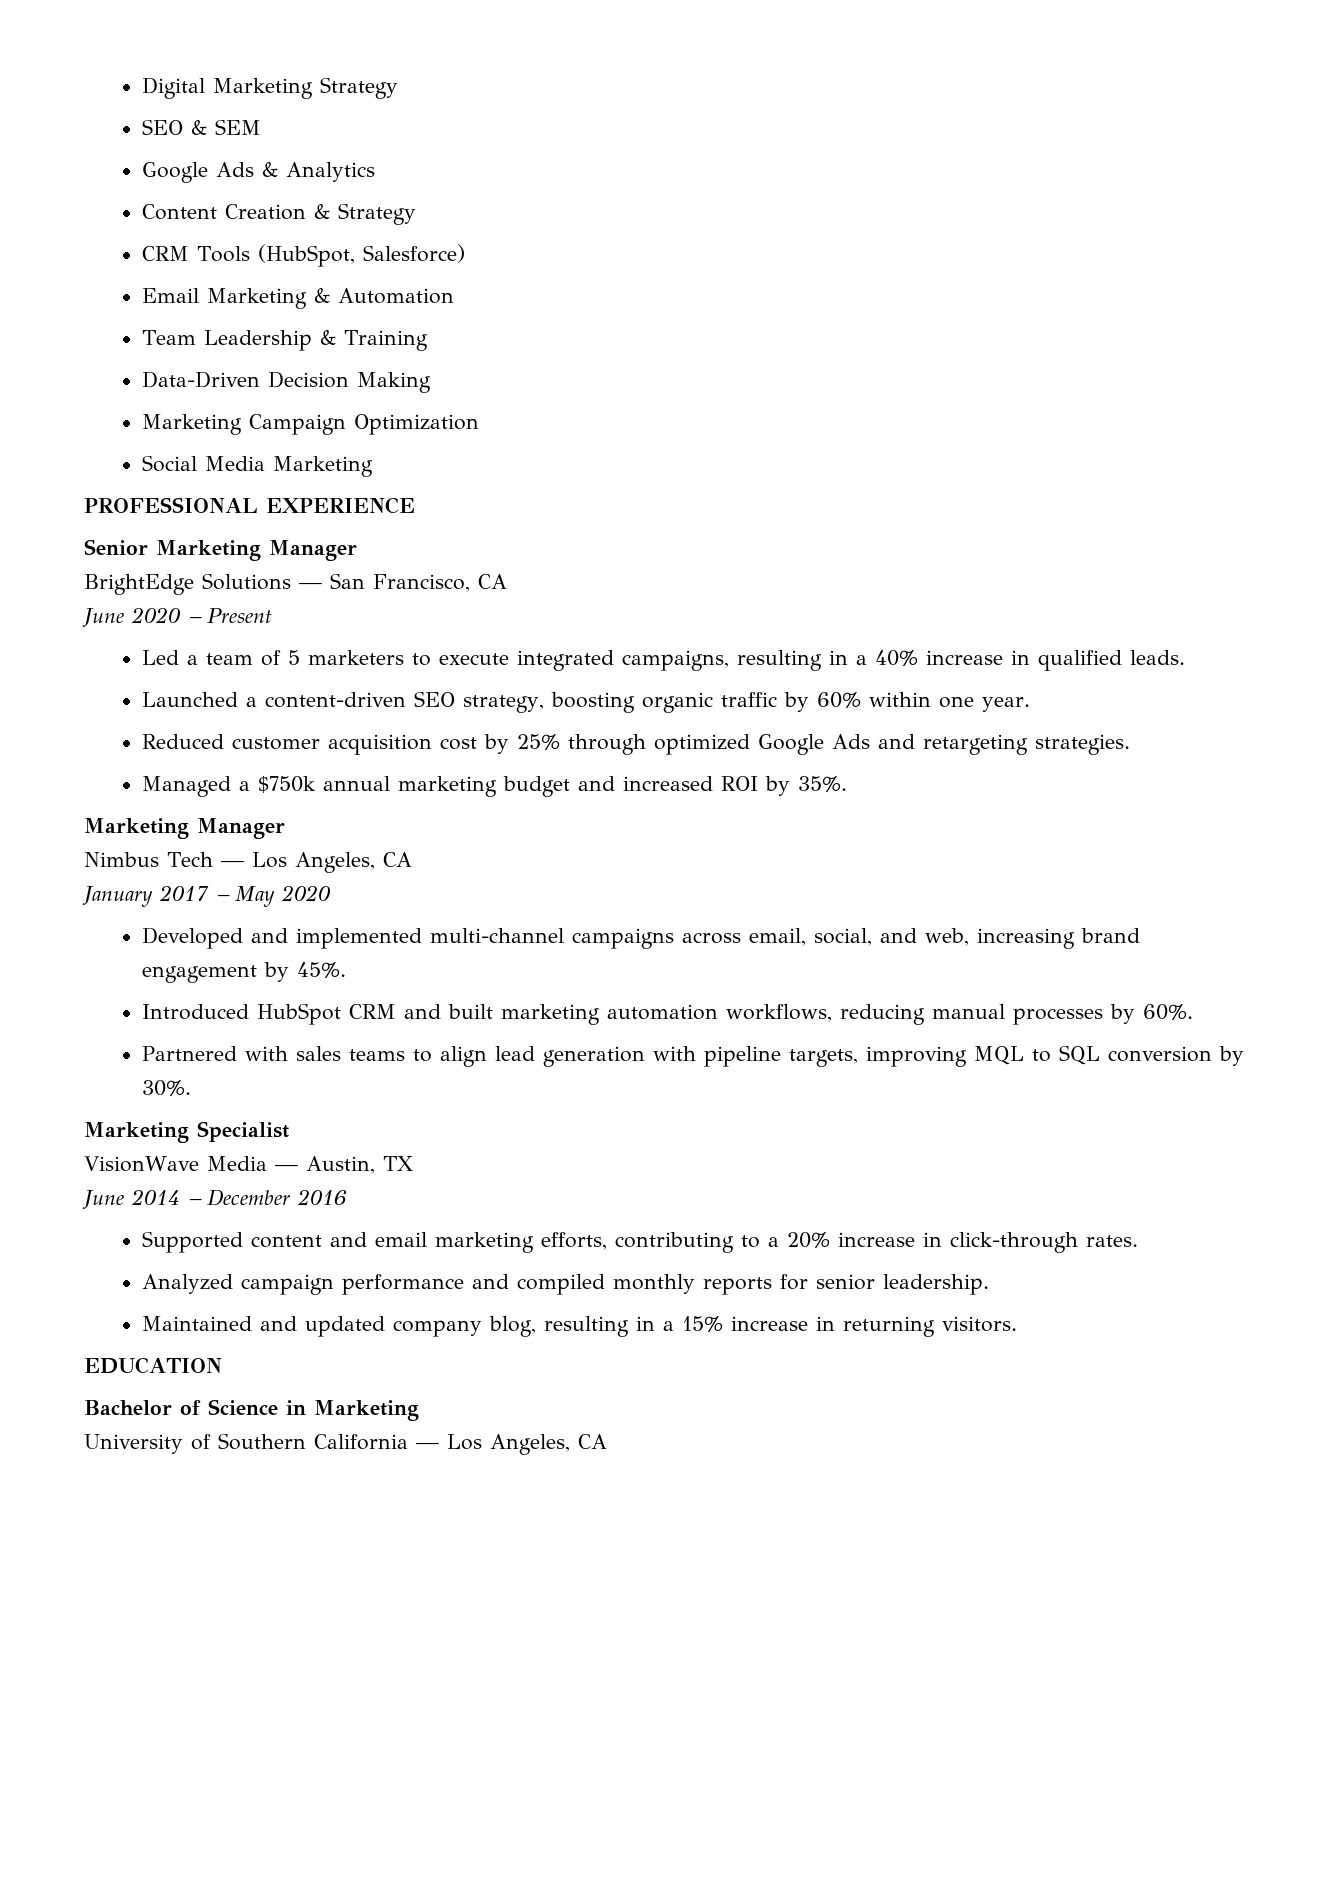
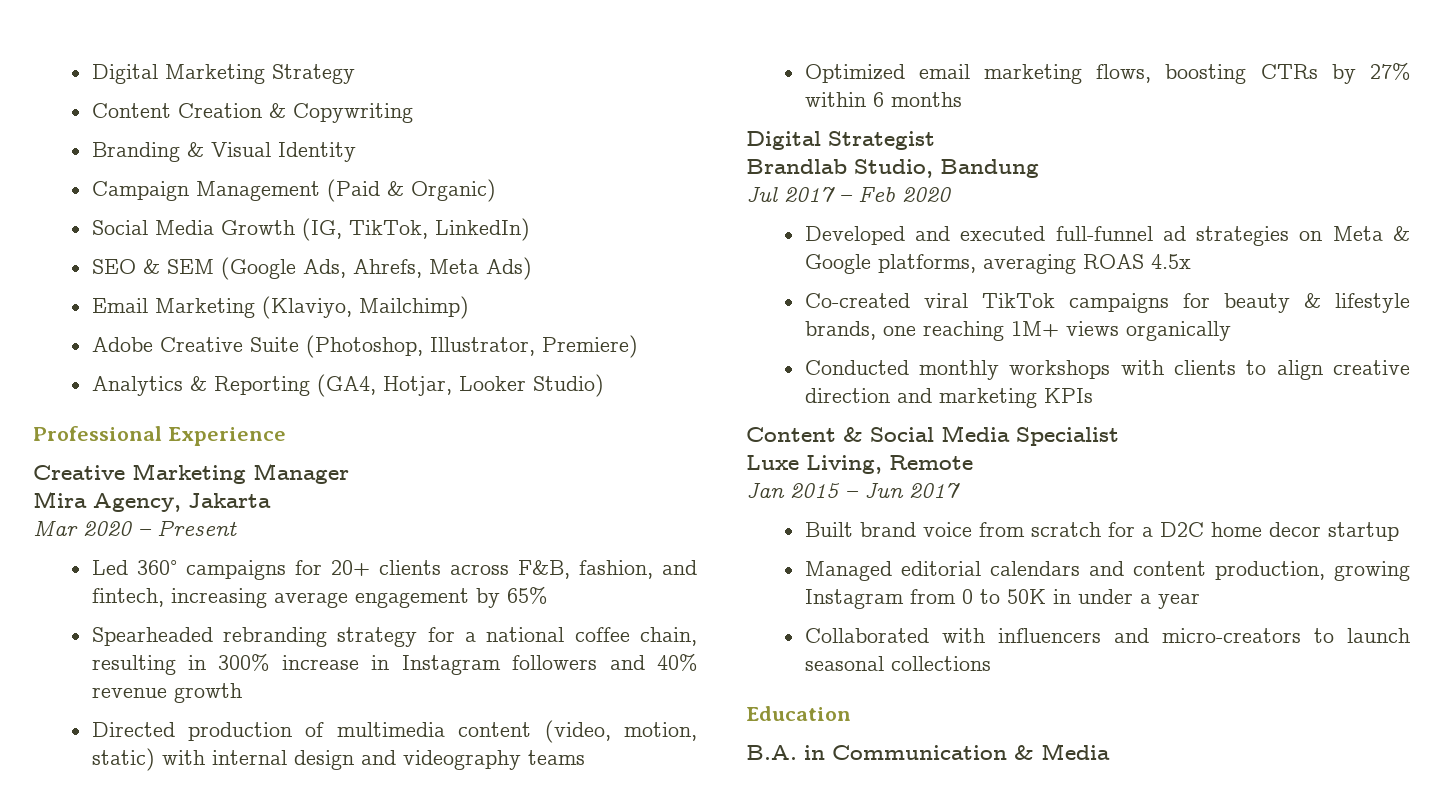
- SEO & SEM
- Google Ads & Analytics
- Content Creation & Strategy
- CRM Tools (HubSpot, Salesforce)
- Email Marketing & Automation
- Team Leadership & Training
- Data-Driven Decision Making
- Marketing Campaign Optimization
- Social Media Marketing
- PROFESSIONAL EXPERIENCE
- Senior Marketing Manager
- BrightEdge Solutions — San Francisco, CA
- June 2020 – Present
- Led a team of 5 marketers to execute integrated campaigns, resulting in a 40% increase in qualified leads.
- Launched a content-driven SEO strategy, boosting organic traffic by 60% within one year.
- Reduced customer acquisition cost by 25% through optimized Google Ads and retargeting strategies.
- Managed a $750k annual marketing budget and increased ROI by 35%.
- Marketing Manager
- Nimbus Tech — Los Angeles, CA
- January 2017 – May 2020
+ Content Creation & Copywriting
+ Branding & Visual Identity
+ Campaign Management (Paid & Organic)
+ Social Media Growth (IG, TikTok, LinkedIn)
+ SEO & SEM (Google Ads, Ahrefs, Meta Ads)
+ Email Marketing (Klaviyo, Mailchimp)
+ Adobe Creative Suite (Photoshop, Illustrator, Premiere)
+ Analytics & Reporting (GA4, Hotjar, Looker Studio)
+ Professional Experience
+ Creative Marketing Manager
+ Mira Agency, Jakarta
+ Mar 2020 – Present
+ Led 360° campaigns for 20+ clients across F&B, fashion, and fintech, increasing average engagement by 65%
+ Spearheaded rebranding strategy for a national coffee chain, resulting in 300% increase in Instagram followers and 40% revenue growth
+ Directed production of multimedia content (video, motion, static) with internal design and videography teams
+ Optimized email marketing flows, boosting CTRs by 27% within 6 months
+ Digital Strategist
+ Brandlab Studio, Bandung
+ Jul 2017 – Feb 2020
- Developed and implemented multi-channel campaigns across email, social, and web, increasing brand engagement by 45%.
- Introduced HubSpot CRM and built marketing automation workflows, reducing manual processes by 60%.
- Partnered with sales teams to align lead generation with pipeline targets, improving MQL to SQL conversion by 30%.
- Marketing Specialist
- VisionWave Media — Austin, TX
- June 2014 – December 2016
- Supported content and email marketing efforts, contributing to a 20% increase in click-through rates.
- Analyzed campaign performance and compiled monthly reports for senior leadership.
- Maintained and updated company blog, resulting in a 15% increase in returning visitors.
- EDUCATION
- Bachelor of Science in Marketing
- University of Southern California — Los Angeles, CA
+ Developed and executed full-funnel ad strategies on Meta & Google platforms, averaging ROAS 4.5x
+ Co-created viral TikTok campaigns for beauty & lifestyle brands, one reaching 1M+ views organically
+ Conducted monthly workshops with clients to align creative direction and marketing KPIs
+ Content & Social Media Specialist
+ Luxe Living, Remote
+ Jan 2015 – Jun 2017
+ Built brand voice from scratch for a D2C home decor startup
+ Managed editorial calendars and content production, growing Instagram from 0 to 50K in under a year
+ Collaborated with influencers and micro-creators to launch seasonal collections
+ Education
+ B.A. in Communication & Media

